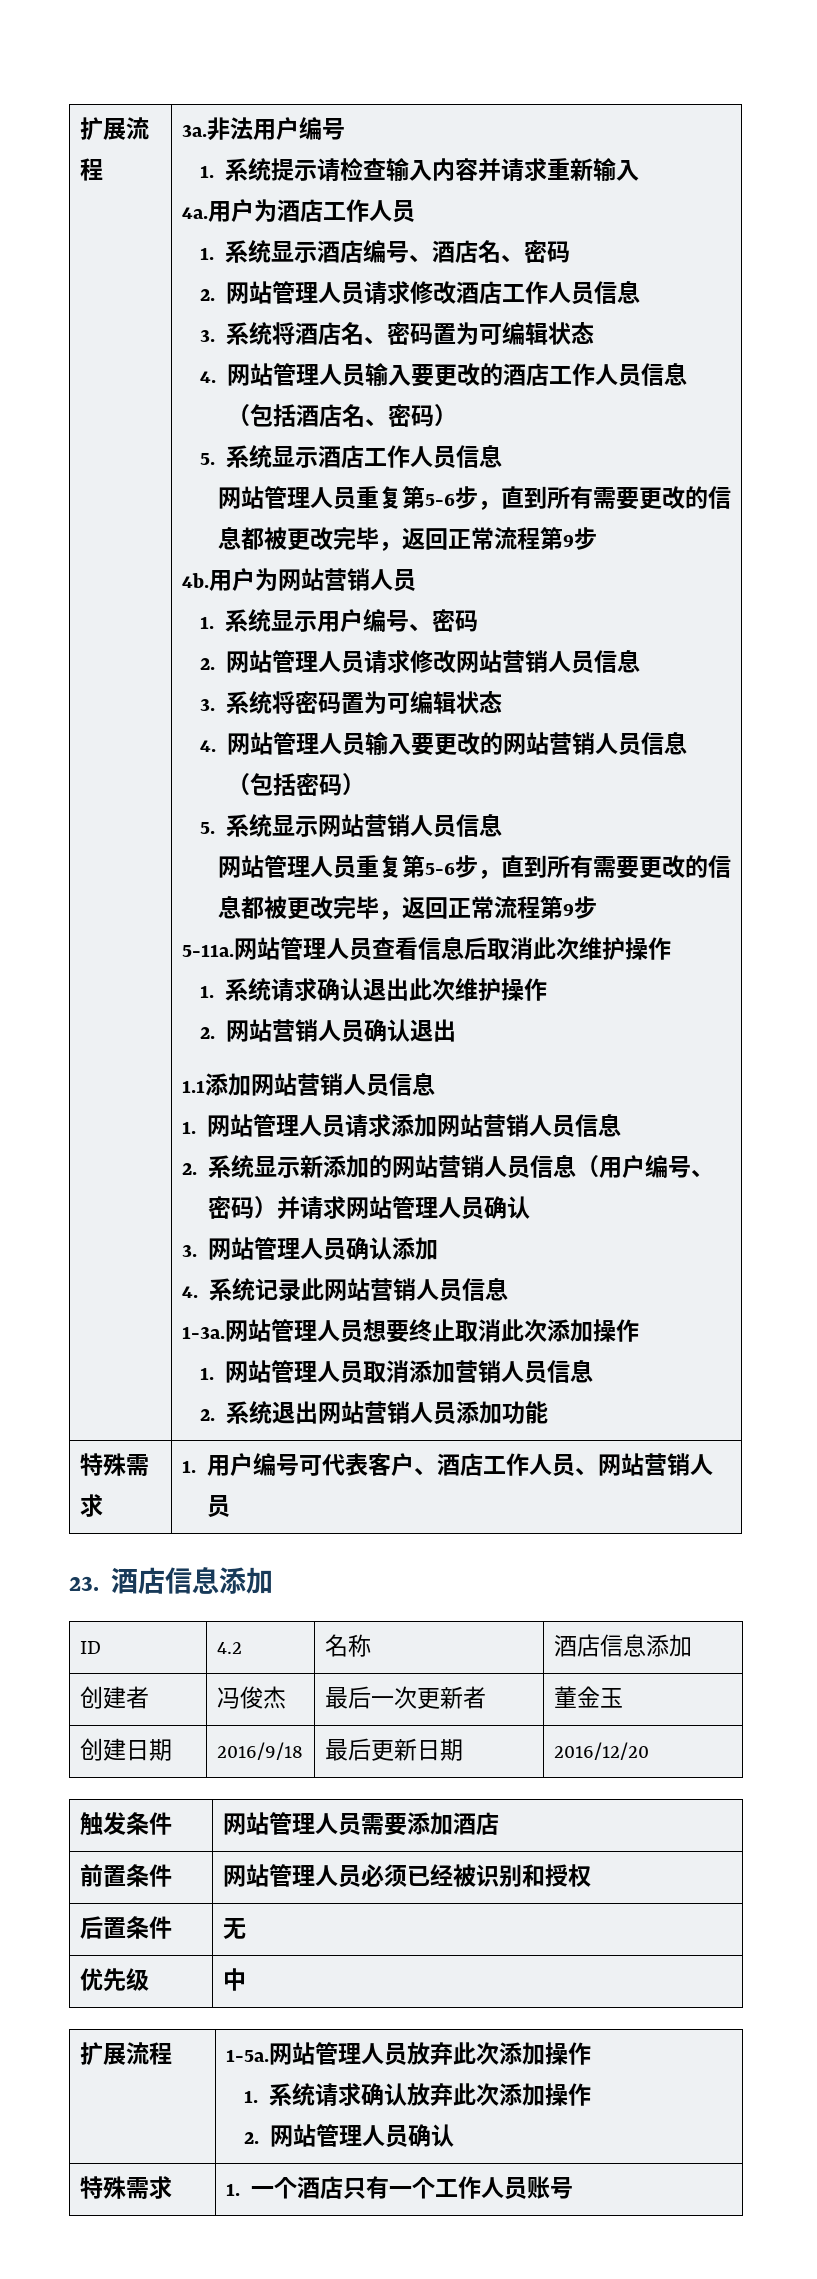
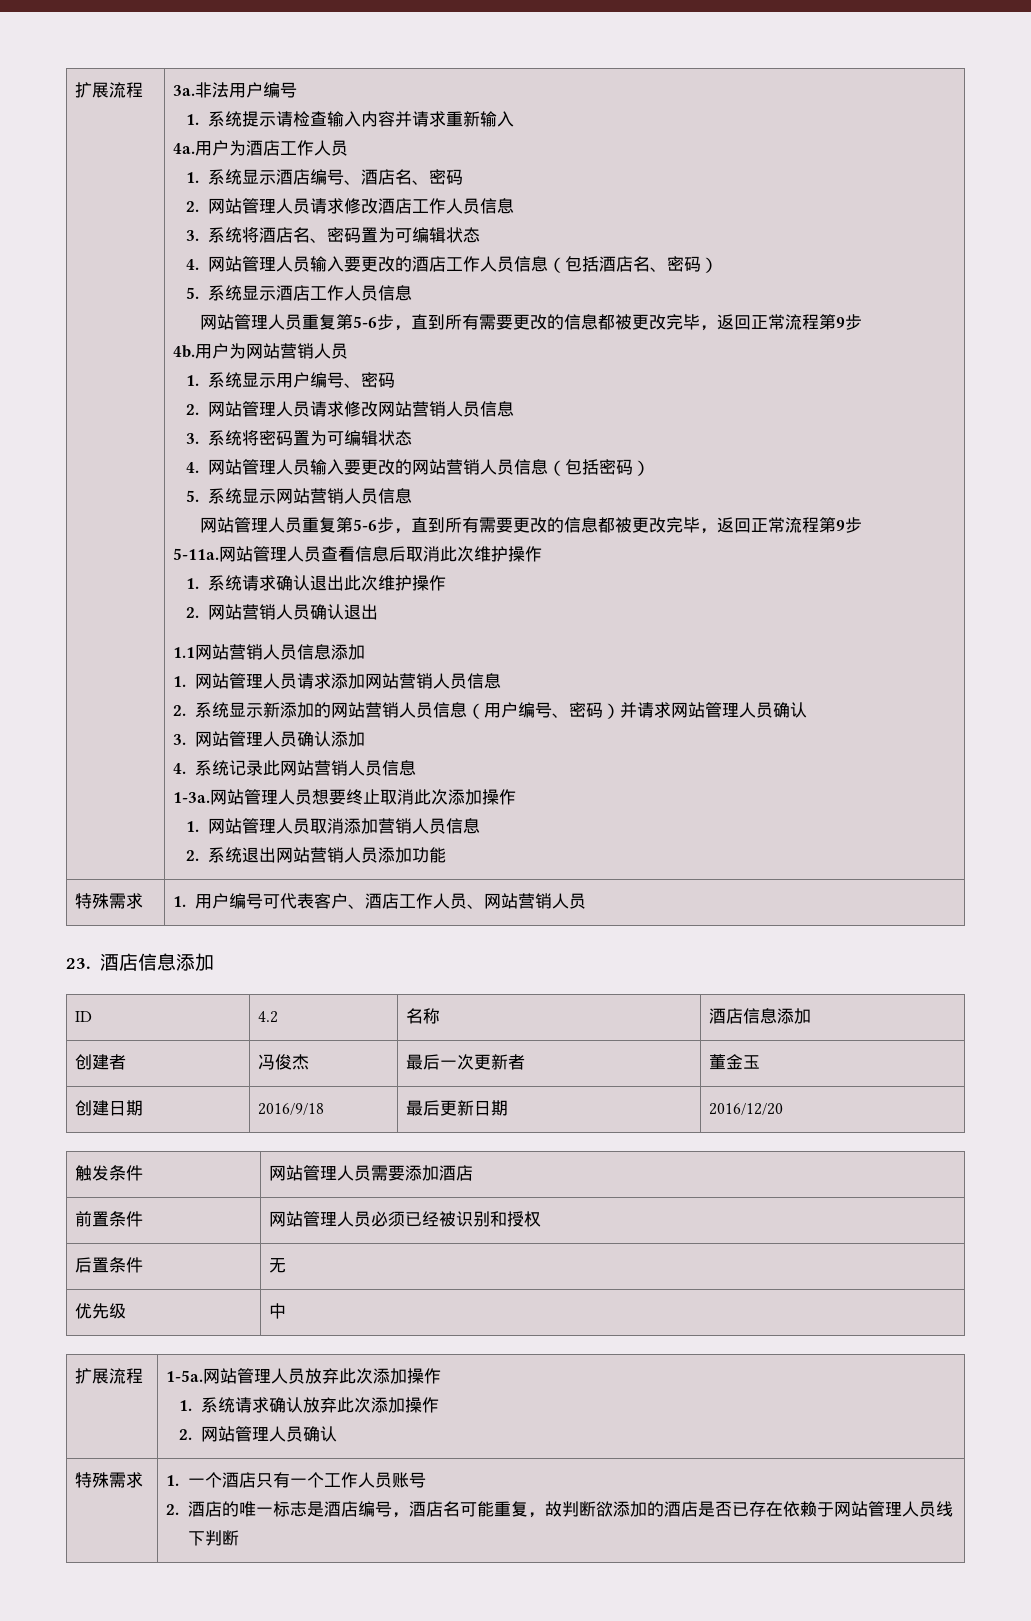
- 1.1添加网站营销人员信息
+ 1.1网站营销人员信息添加
  特殊需求 | 1.一个酒店只有一个工作人员账号
+ 2.酒店的唯一标志是酒店编号，酒店名可能重复，故判断欲添加的酒店是否已存在依赖于网站管理人员线下判断

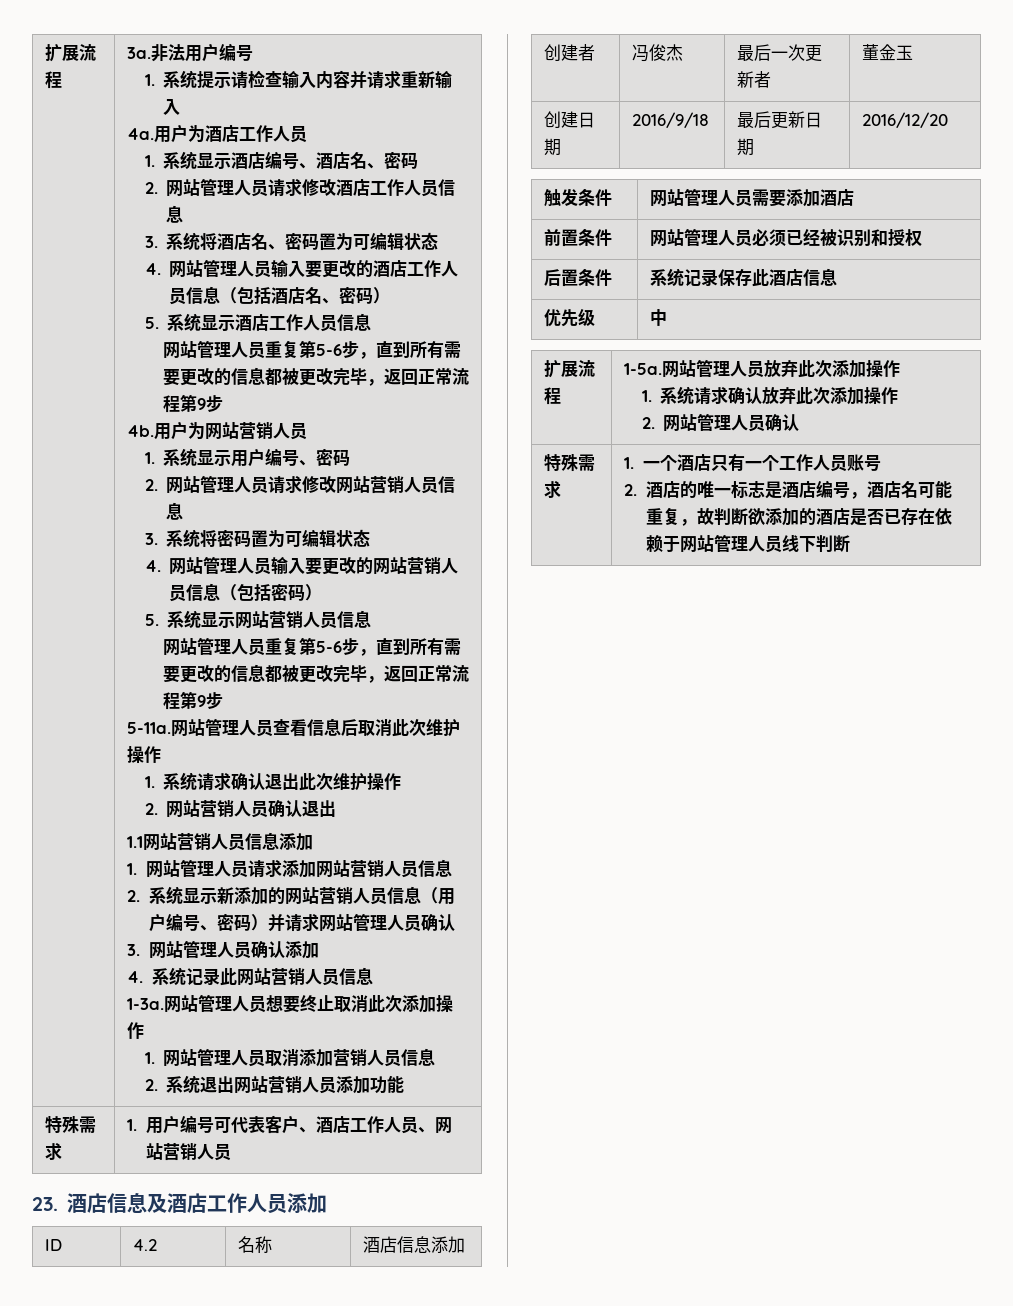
- 23.酒店信息添加
+ 23.酒店信息及酒店工作人员添加
- 后置条件 | 无
+ 后置条件 | 系统记录保存此酒店信息

